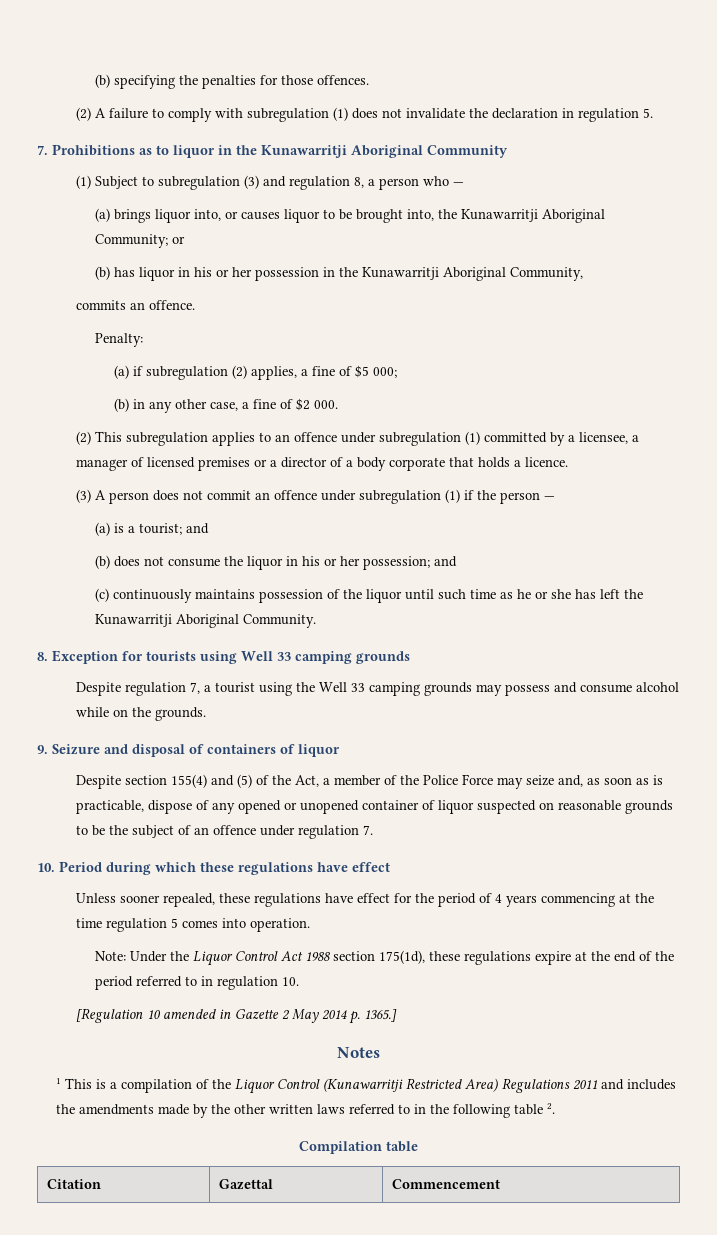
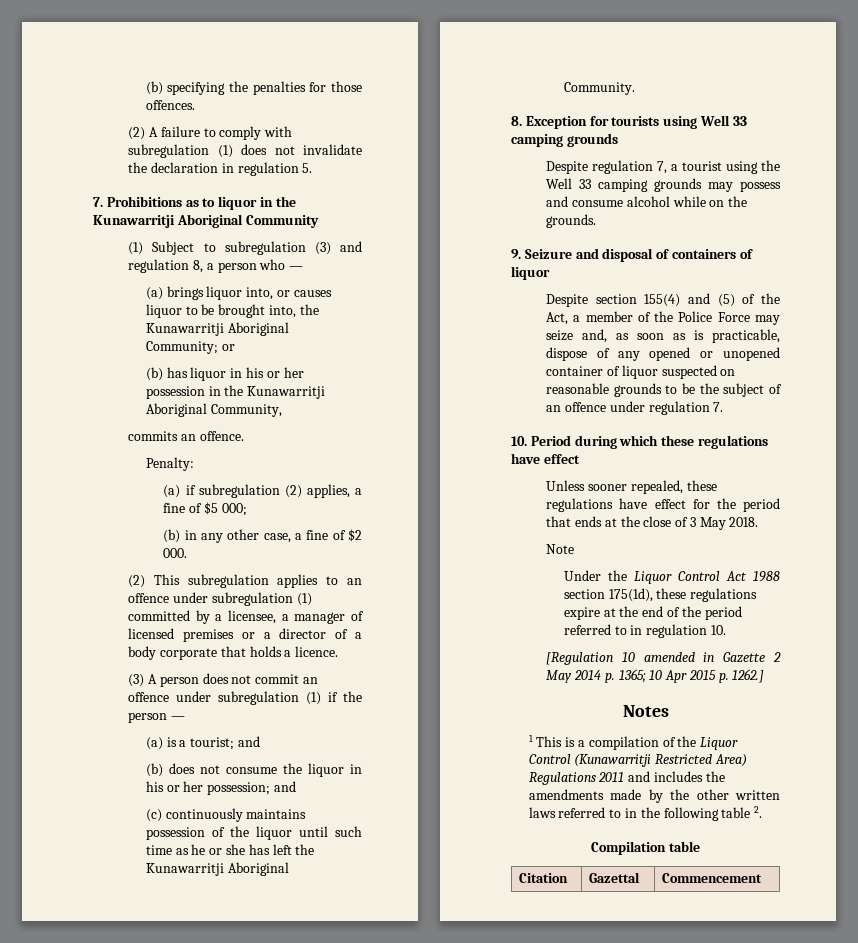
- Unless sooner repealed, these regulations have effect for the period of 4 years commencing at the time regulation 5 comes into operation.
- Note: Under the Liquor Control Act 1988 section 175(1d), these regulations expire at the end of the period referred to in regulation 10.
+ Unless sooner repealed, these regulations have effect for the period that ends at the close of 3 May 2018.
+ Note
+ Under the Liquor Control Act 1988 section 175(1d), these regulations expire at the end of the period referred to in regulation 10.
- [Regulation 10 amended in Gazette 2 May 2014 p. 1365.]
+ [Regulation 10 amended in Gazette 2 May 2014 p. 1365; 10 Apr 2015 p. 1262.]

